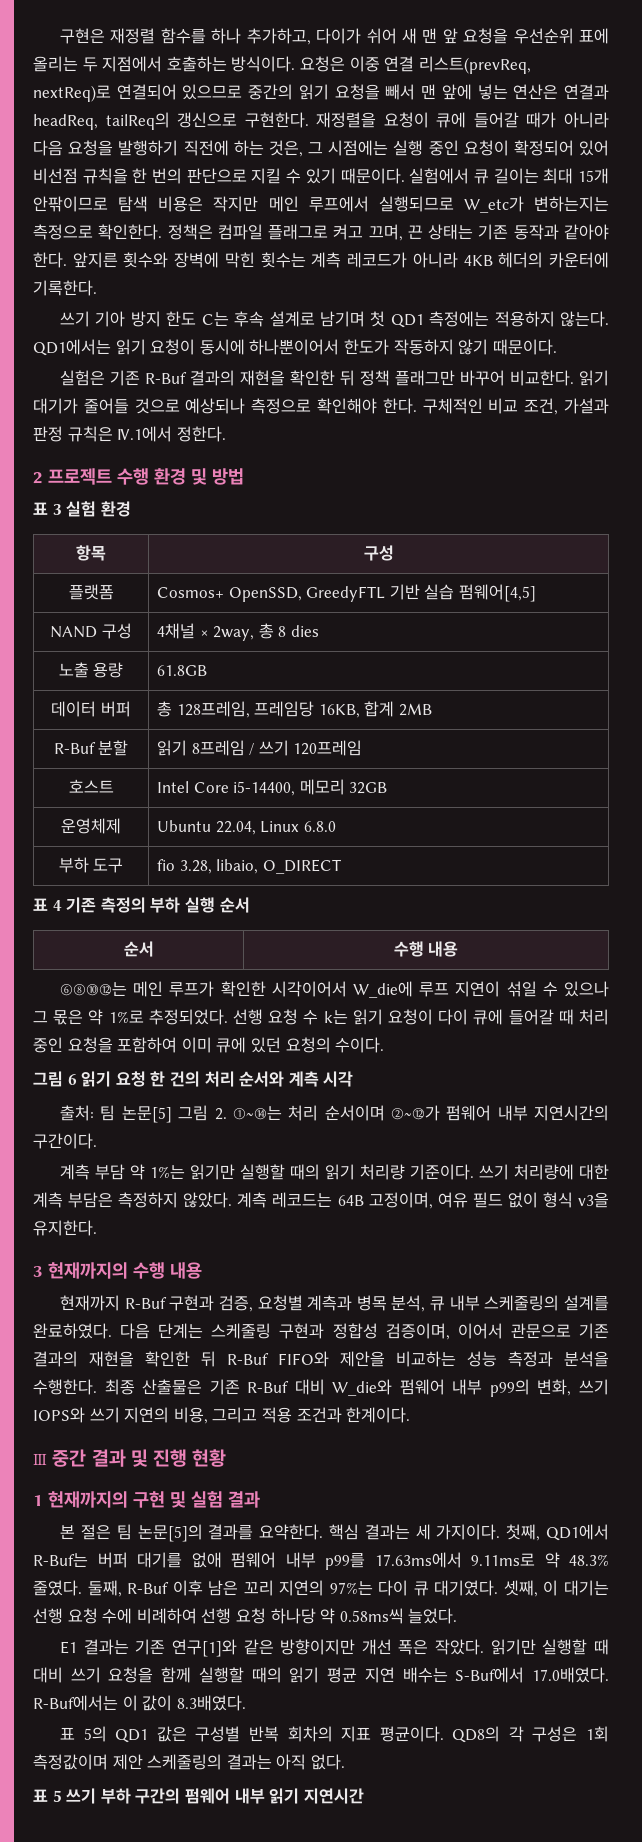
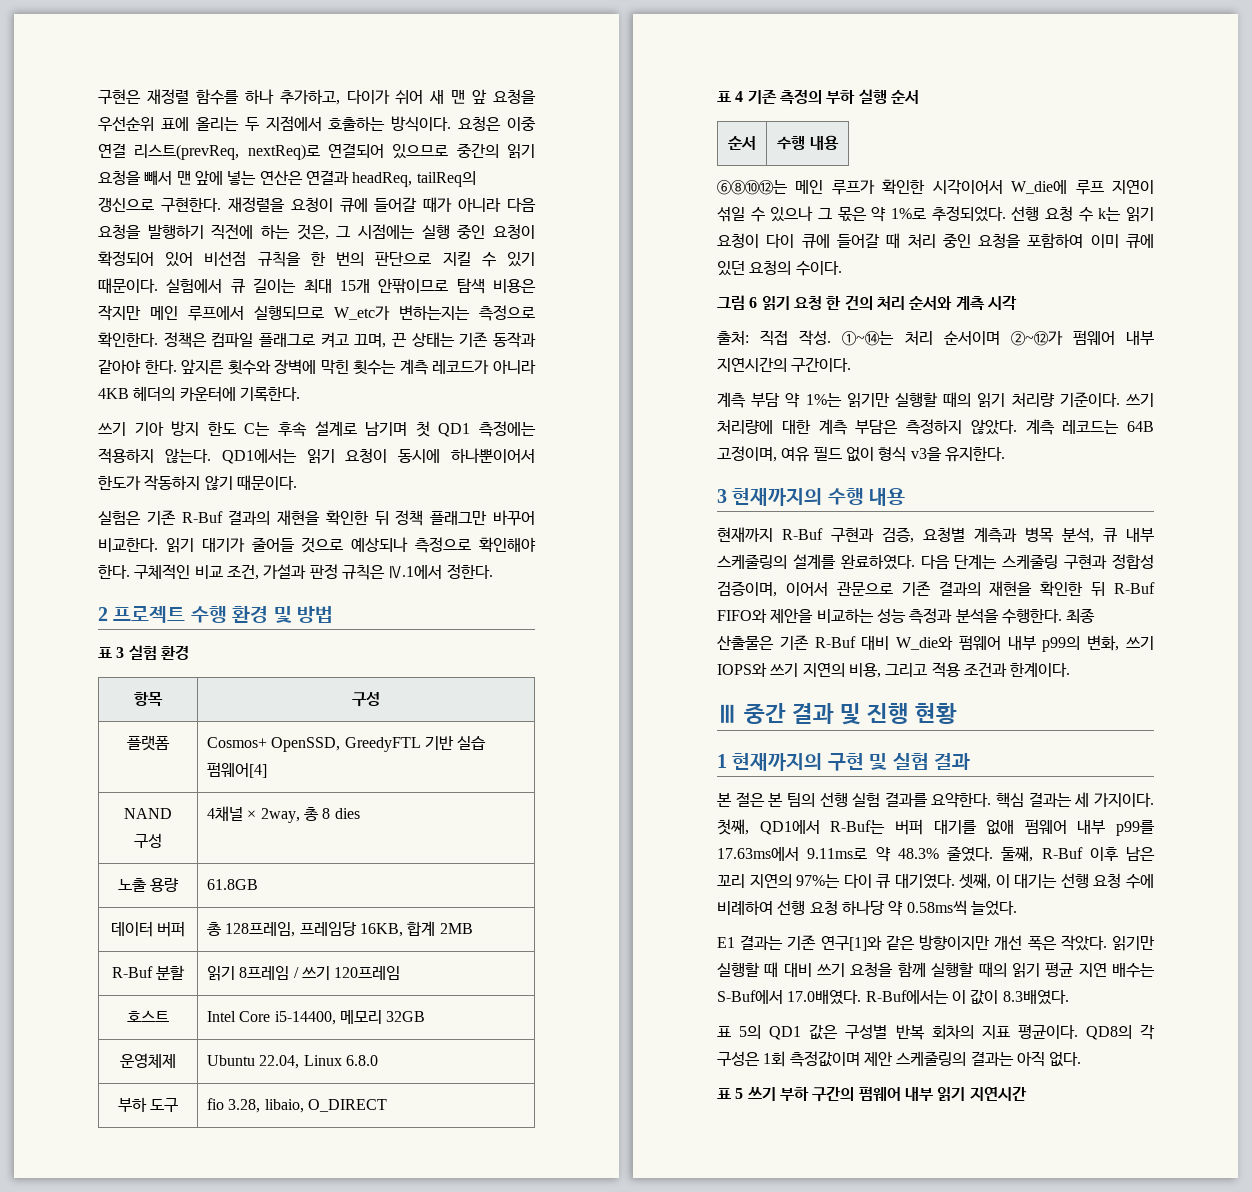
- 플랫폼 | Cosmos+ OpenSSD, GreedyFTL 기반 실습 펌웨어[4,5]
+ 플랫폼 | Cosmos+ OpenSSD, GreedyFTL 기반 실습 펌웨어[4]
- 출처: 팀 논문[5] 그림 2. ①~⑭는 처리 순서이며 ②~⑫가 펌웨어 내부 지연시간의 구간이다.
+ 출처: 직접 작성. ①~⑭는 처리 순서이며 ②~⑫가 펌웨어 내부 지연시간의 구간이다.
- 본 절은 팀 논문[5]의 결과를 요약한다.
+ 본 절은 본 팀의 선행 실험 결과를 요약한다.

